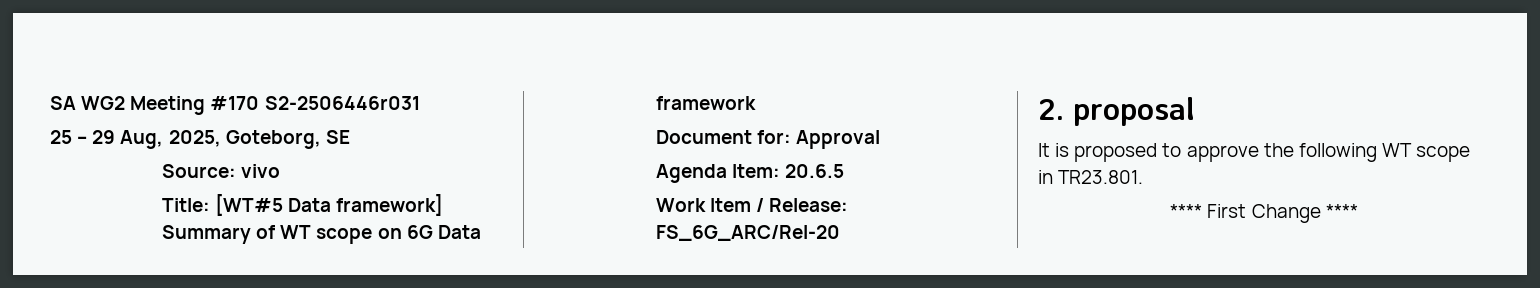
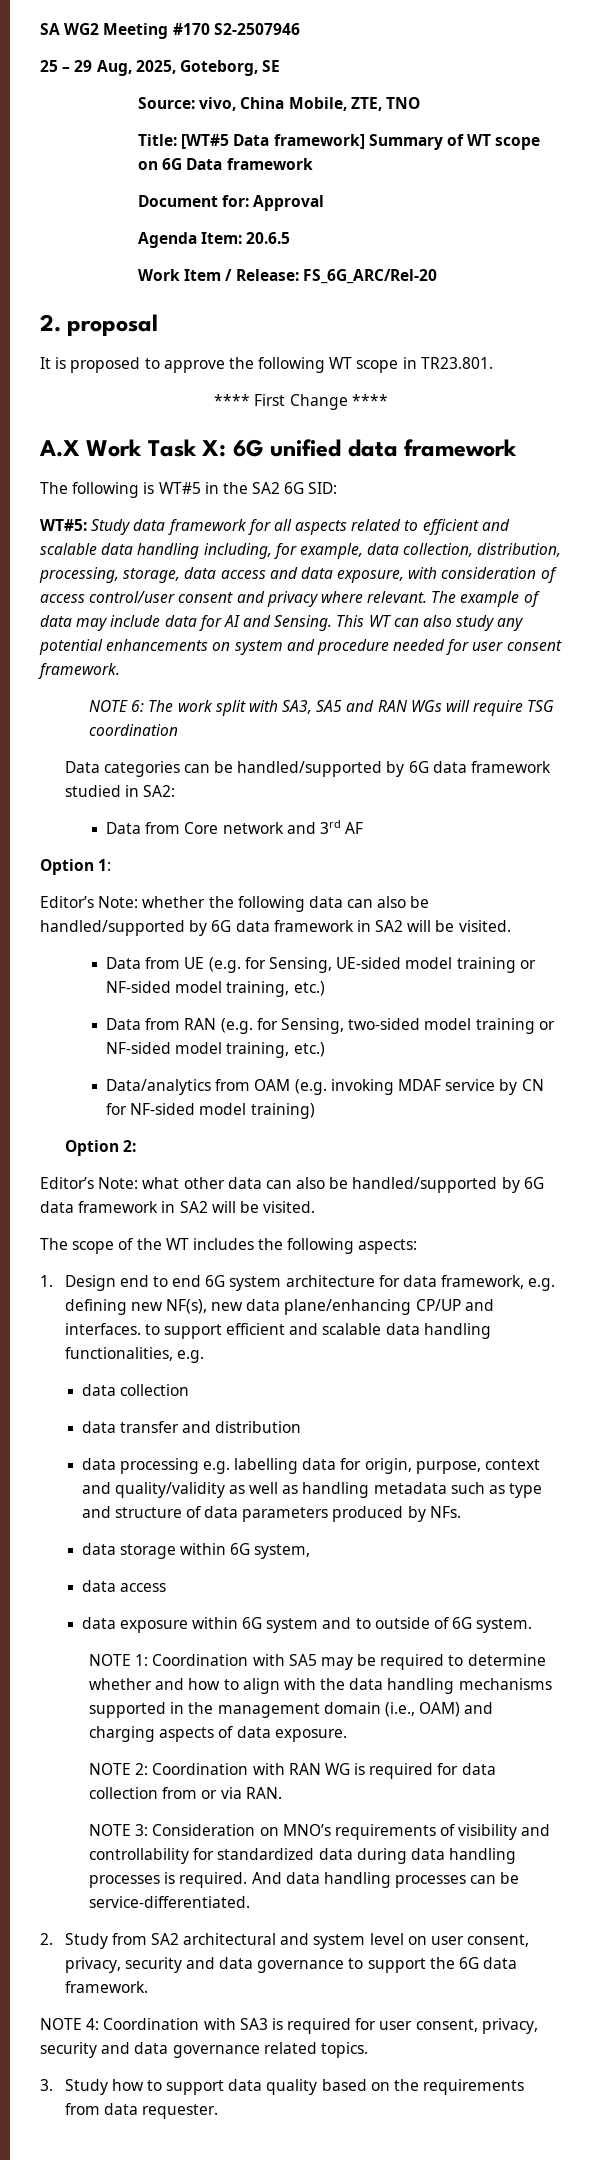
- SA WG2 Meeting #170 S2-2506446r031
+ SA WG2 Meeting #170 S2-2507946
- Source: vivo
+ Source: vivo, China Mobile, ZTE, TNO
+ A.X Work Task X: 6G unified data framework
+ The following is WT#5 in the SA2 6G SID:
+ WT#5: Study data framework for all aspects related to efficient and scalable data handling including, for example, data collection, distribution, processing, storage, data access and data exposure, with consideration of access control/user consent and privacy where relevant. The example of data may include data for AI and Sensing. This WT can also study any potential enhancements on system and procedure needed for user consent framework.
+ NOTE 6: The work split with SA3, SA5 and RAN WGs will require TSG coordination
+ Data categories can be handled/supported by 6G data framework studied in SA2:
+ Data from Core network and 3rd AF
+ Option 1:
+ Editor’s Note: whether the following data can also be handled/supported by 6G data framework in SA2 will be visited.
+ Data from UE (e.g. for Sensing, UE-sided model training or NF-sided model training, etc.)
+ Data from RAN (e.g. for Sensing, two-sided model training or NF-sided model training, etc.)
+ Data/analytics from OAM (e.g. invoking MDAF service by CN for NF-sided model training)
+ Option 2:
+ Editor’s Note: what other data can also be handled/supported by 6G data framework in SA2 will be visited.
+ The scope of the WT includes the following aspects:
+ 1. Design end to end 6G system architecture for data framework, e.g. defining new NF(s), new data plane/enhancing CP/UP and interfaces. to support efficient and scalable data handling functionalities, e.g.
+ data collection
+ data transfer and distribution
+ data processing e.g. labelling data for origin, purpose, context and quality/validity as well as handling metadata such as type and structure of data parameters produced by NFs.
+ data storage within 6G system,
+ data access
+ data exposure within 6G system and to outside of 6G system.
+ NOTE 1: Coordination with SA5 may be required to determine whether and how to align with the data handling mechanisms supported in the management domain (i.e., OAM) and charging aspects of data exposure.
+ NOTE 2: Coordination with RAN WG is required for data collection from or via RAN.
+ NOTE 3: Consideration on MNO’s requirements of visibility and controllability for standardized data during data handling processes is required. And data handling processes can be service-differentiated.
+ 2. Study from SA2 architectural and system level on user consent, privacy, security and data governance to support the 6G data framework.
+ NOTE 4: Coordination with SA3 is required for user consent, privacy, security and data governance related topics.
+ 3. Study how to support data quality based on the requirements from data requester.

